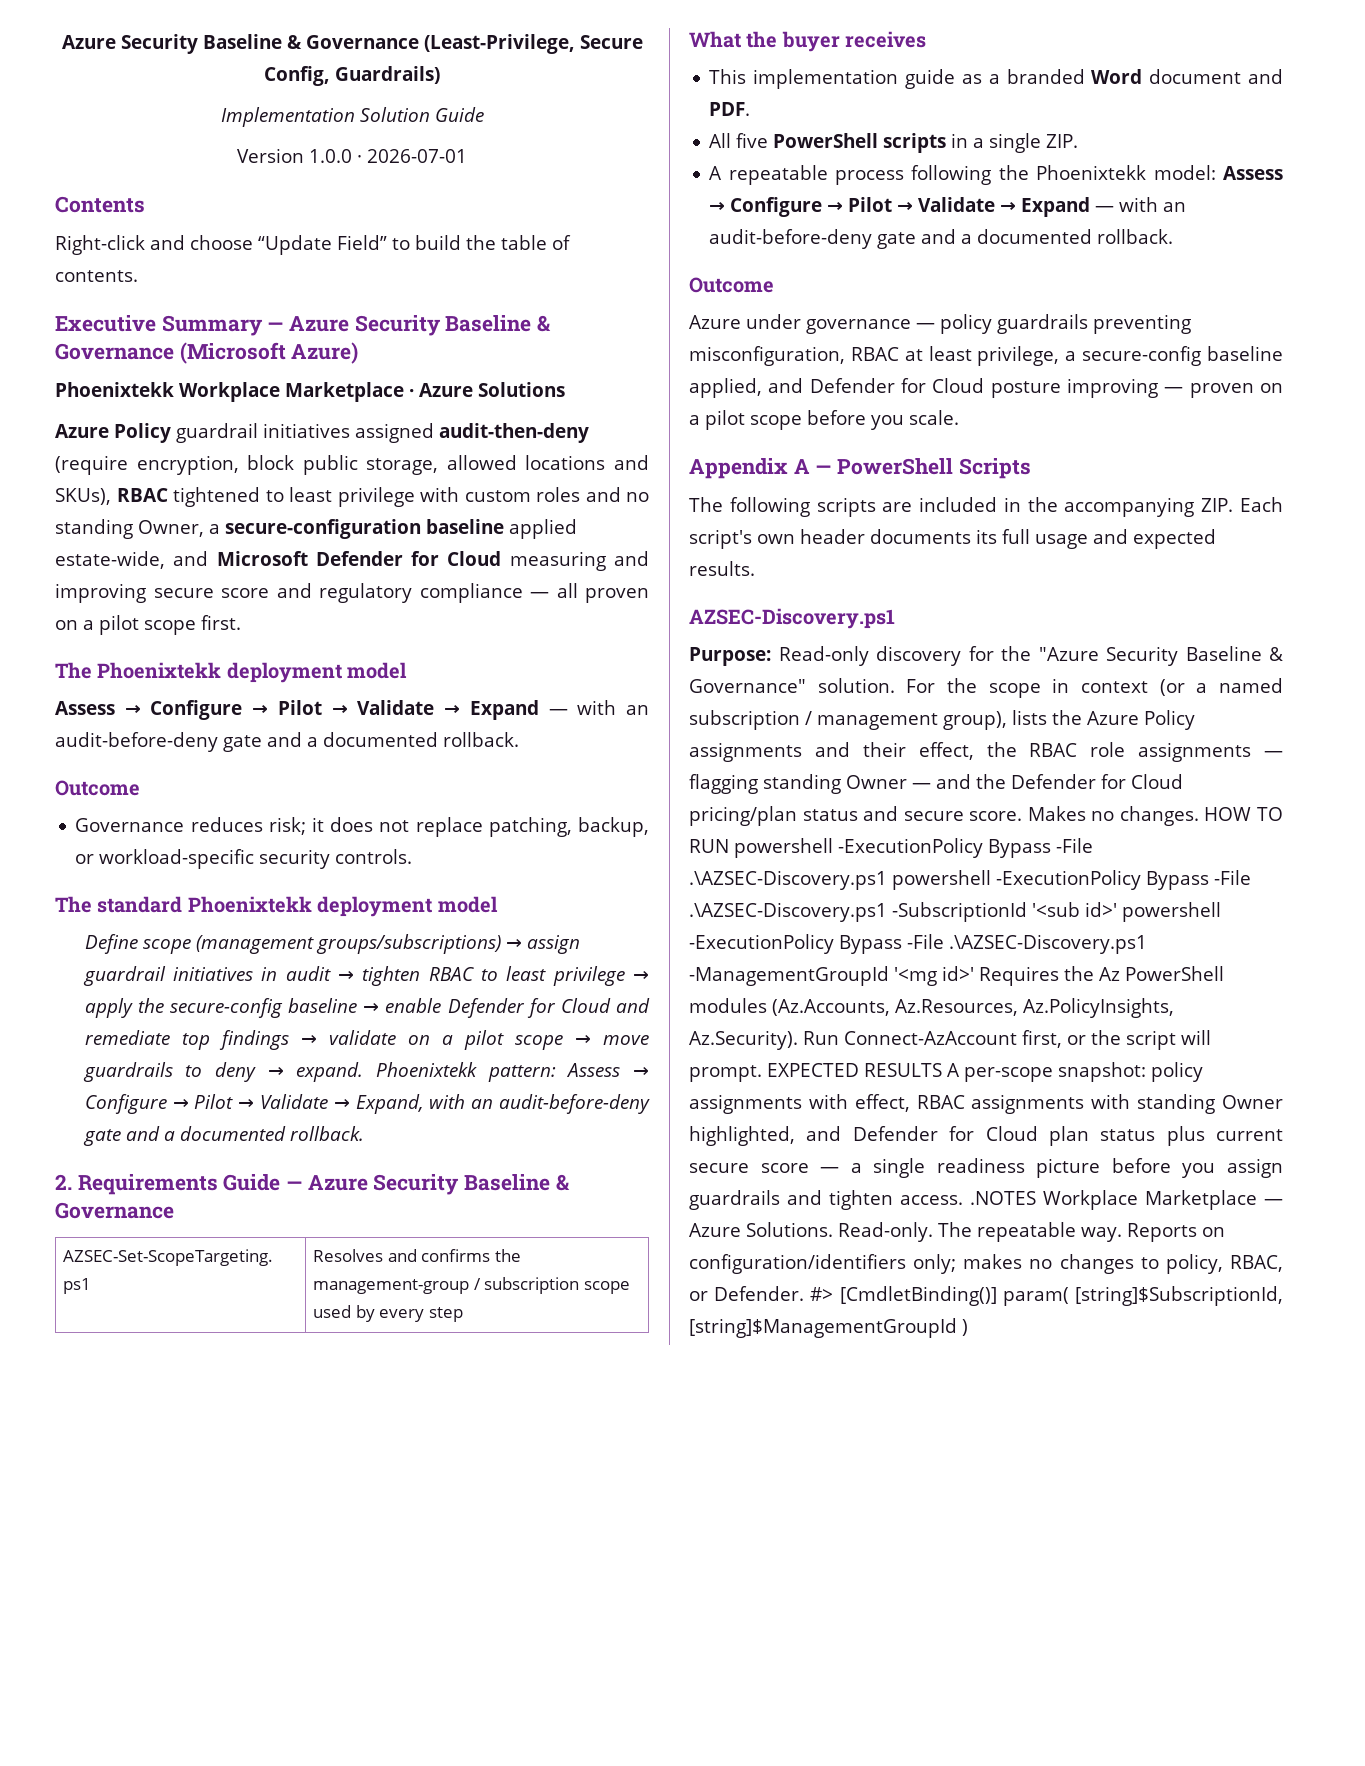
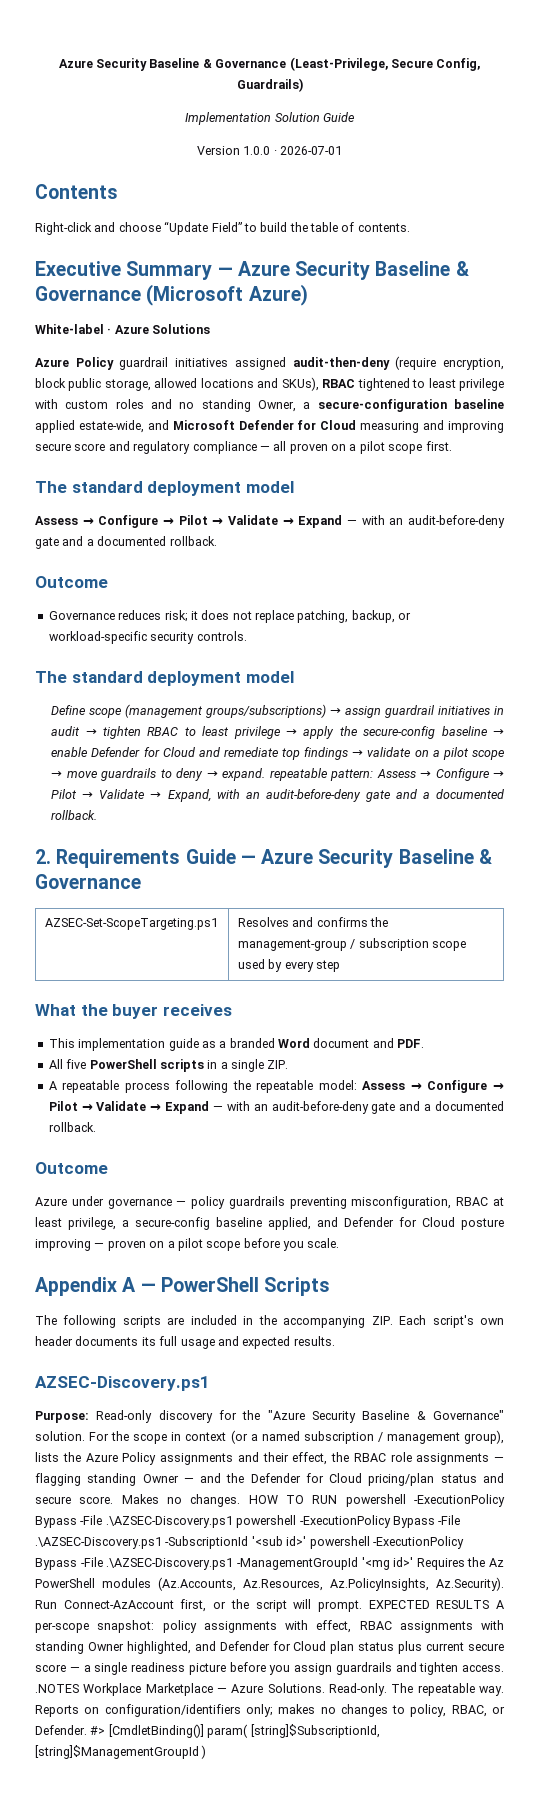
- Phoenixtekk Workplace Marketplace · Azure Solutions
+ White-label · Azure Solutions
  Azure Policy guardrail initiatives assigned audit-then-deny (require encryption, block public storage, allowed locations and SKUs), RBAC tightened to least privilege with custom roles and no standing Owner, a secure-configuration baseline applied estate-wide, and Microsoft Defender for Cloud measuring and improving secure score and regulatory compliance — all proven on a pilot scope first.
- The Phoenixtekk deployment model
+ The standard deployment model
  Governance reduces risk; it does not replace patching, backup, or workload-specific security controls.
- The standard Phoenixtekk deployment model
+ The standard deployment model
- Define scope (management groups/subscriptions) → assign guardrail initiatives in audit → tighten RBAC to least privilege → apply the secure-config baseline → enable Defender for Cloud and remediate top findings → validate on a pilot scope → move guardrails to deny → expand. Phoenixtekk pattern:
+ Define scope (management groups/subscriptions) → assign guardrail initiatives in audit → tighten RBAC to least privilege → apply the secure-config baseline → enable Defender for Cloud and remediate top findings → validate on a pilot scope → move guardrails to deny → expand. repeatable pattern:
- A repeatable process following the Phoenixtekk model: Assess → Configure → Pilot → Validate → Expand — with an audit-before-deny gate and a documented rollback.
+ A repeatable process following the repeatable model: Assess → Configure → Pilot → Validate → Expand — with an audit-before-deny gate and a documented rollback.

